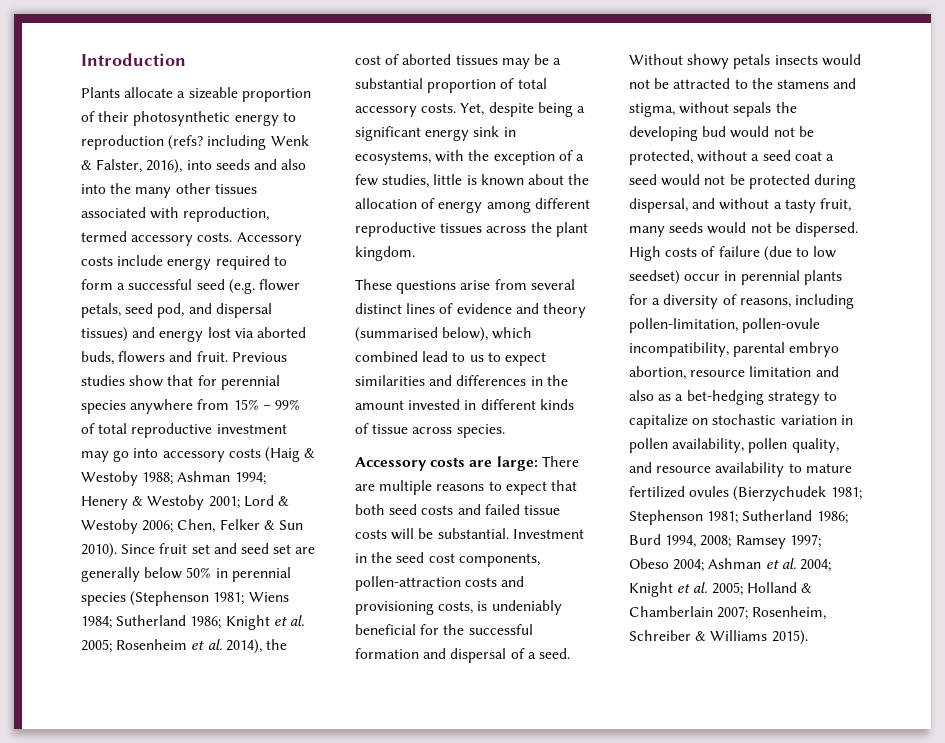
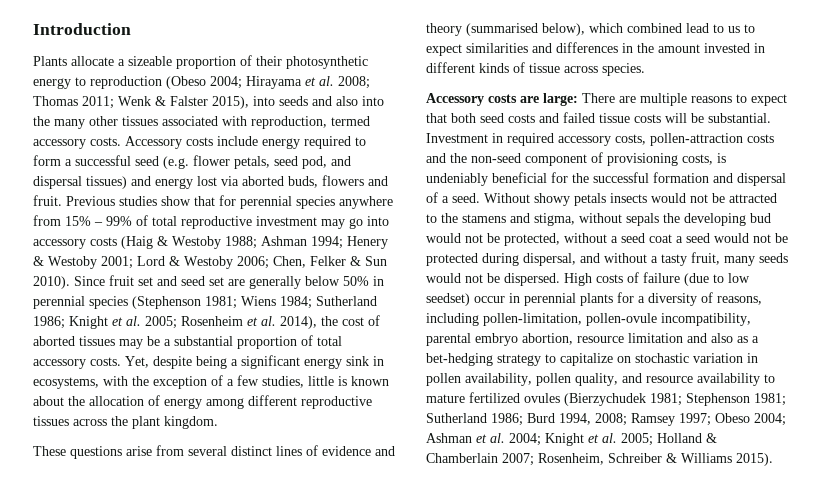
- Plants allocate a sizeable proportion of their photosynthetic energy to reproduction (refs? including Wenk & Falster, 2016), into seeds and also into the many other tissues associated with reproduction, termed accessory costs.
+ Plants allocate a sizeable proportion of their photosynthetic energy to reproduction (Obeso 2004; Hirayama et al. 2008; Thomas 2011; Wenk & Falster 2015), into seeds and also into the many other tissues associated with reproduction, termed accessory costs.
- Investment in the seed cost components, pollen-attraction costs and provisioning costs, is undeniably beneficial for the successful formation and dispersal of a seed.
+ Investment in required accessory costs, pollen-attraction costs and the non-seed component of provisioning costs, is undeniably beneficial for the successful formation and dispersal of a seed.

